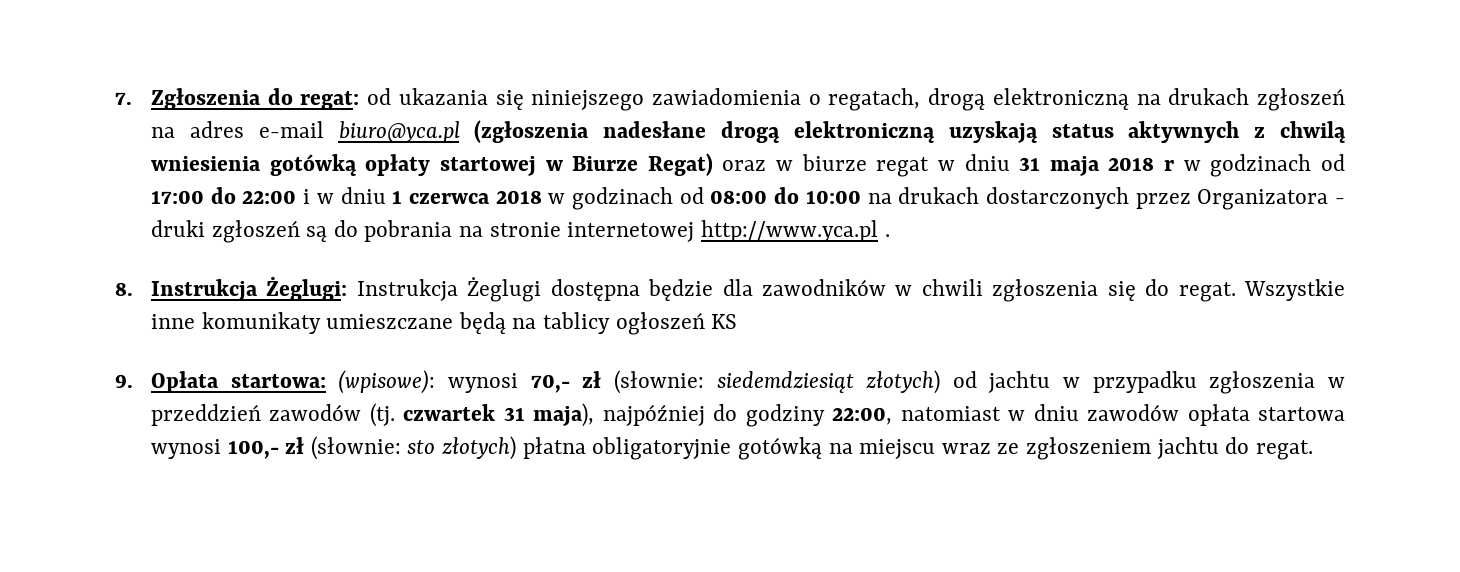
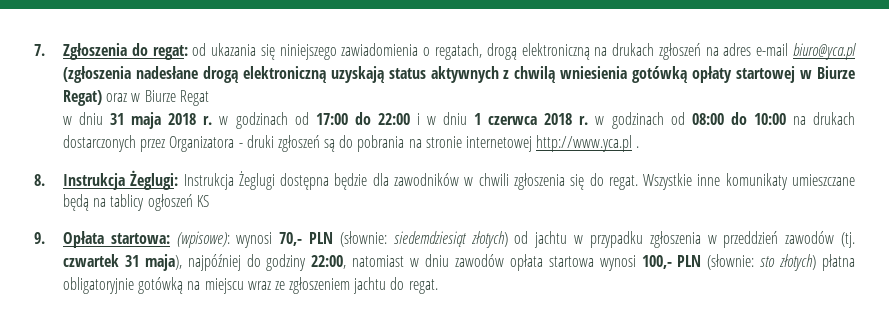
- od ukazania się niniejszego zawiadomienia o regatach, drogą elektroniczną na drukach zgłoszeń na adres e-mail biuro@yca.pl (zgłoszenia nadesłane drogą elektroniczną uzyskają status aktywnych z chwilą wniesienia gotówką opłaty startowej w Biurze Regat) oraz w biurze regat w dniu 31 maja 2018 r w godzinach od 17:00 do 22:00 i w dniu 1 czerwca 2018 w godzinach od 08:00 do 10:00 na drukach dostarczonych przez Organizatora - druki zgłoszeń są do pobrania na stronie internetowej http://www.yca.pl .
+ od ukazania się niniejszego zawiadomienia o regatach, drogą elektroniczną na drukach zgłoszeń na adres e-mail biuro@yca.pl (zgłoszenia nadesłane drogą elektroniczną uzyskają status aktywnych z chwilą wniesienia gotówką opłaty startowej w Biurze Regat) oraz w Biurze Regat
+ w dniu 31 maja 2018 r. w godzinach od 17:00 do 22:00 i w dniu 1 czerwca 2018 r. w godzinach od 08:00 do 10:00 na drukach dostarczonych przez Organizatora - druki zgłoszeń są do pobrania na stronie internetowej http://www.yca.pl .
- 9. Opłata startowa: (wpisowe): wynosi 70,- zł (słownie: siedemdziesiąt złotych) od jachtu w przypadku zgłoszenia w przeddzień zawodów (tj. czwartek 31 maja), najpóźniej do godziny 22:00, natomiast w dniu zawodów opłata startowa wynosi 100,- zł (słownie: sto złotych) płatna obligatoryjnie gotówką na miejscu wraz ze zgłoszeniem jachtu do regat.
+ 9. Opłata startowa: (wpisowe): wynosi 70,- PLN (słownie: siedemdziesiąt złotych) od jachtu w przypadku zgłoszenia w przeddzień zawodów (tj. czwartek 31 maja), najpóźniej do godziny 22:00, natomiast w dniu zawodów opłata startowa wynosi 100,- PLN (słownie: sto złotych) płatna obligatoryjnie gotówką na miejscu wraz ze zgłoszeniem jachtu do regat.

